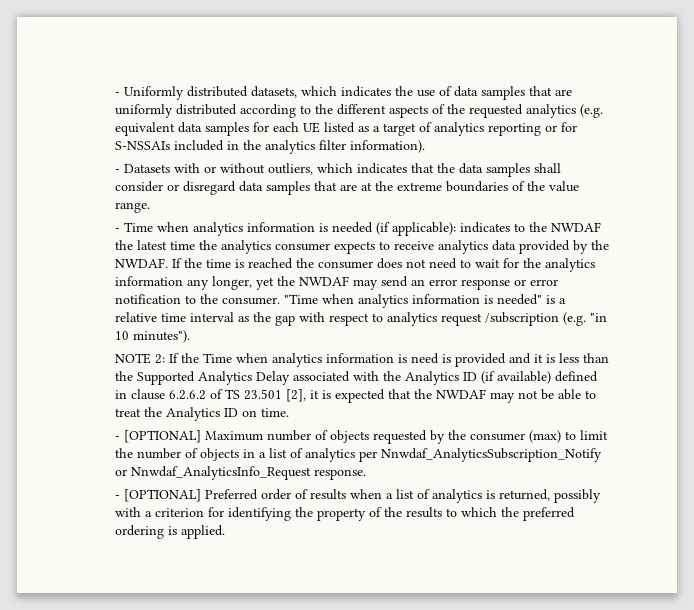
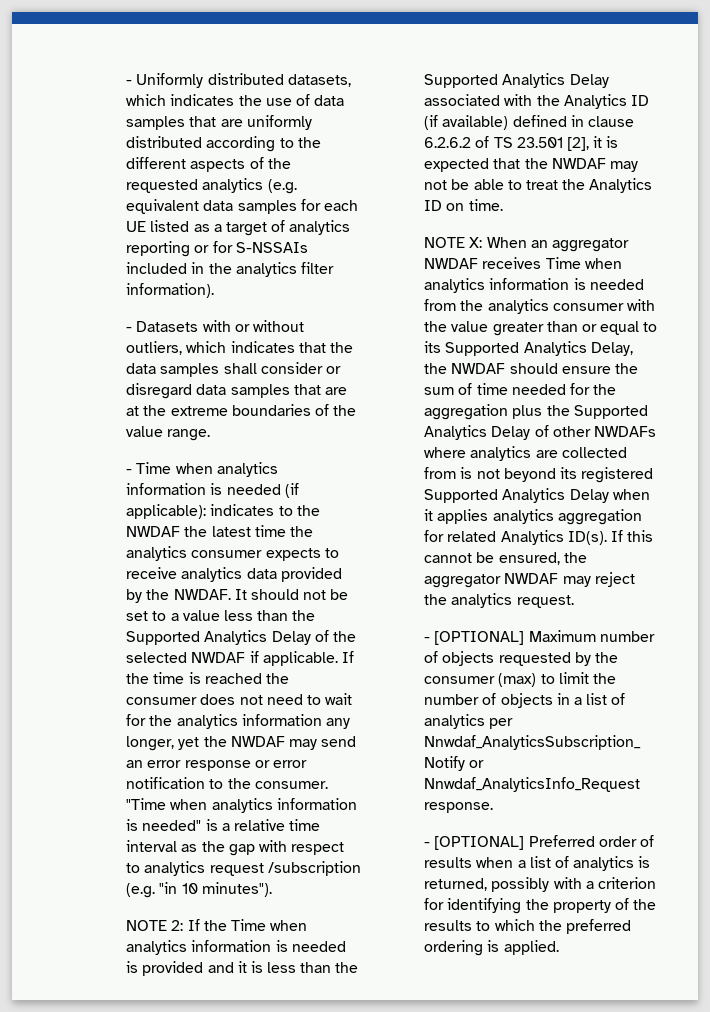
+ It should not be set to a value less than the Supported Analytics Delay of the selected NWDAF if applicable.
- NOTE 2: If the Time when analytics information is need is provided and it is less than the Supported Analytics Delay associated with the Analytics ID (if available) defined in clause 6.2.6.2 of TS 23.501 [2], it is expected that the NWDAF may not be able to treat the Analytics ID on time.
+ NOTE 2: If the Time when analytics information is needed is provided and it is less than the Supported Analytics Delay associated with the Analytics ID (if available) defined in clause 6.2.6.2 of TS 23.501 [2], it is expected that the NWDAF may not be able to treat the Analytics ID on time.
+ NOTE X: When an aggregator NWDAF receives Time when analytics information is needed from the analytics consumer with the value greater than or equal to its Supported Analytics Delay, the NWDAF should ensure the sum of time needed for the aggregation plus the Supported Analytics Delay of other NWDAFs where analytics are collected from is not beyond its registered Supported Analytics Delay when it applies analytics aggregation for related Analytics ID(s). If this cannot be ensured, the aggregator NWDAF may reject the analytics request.

